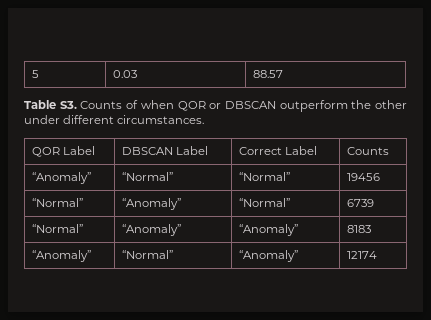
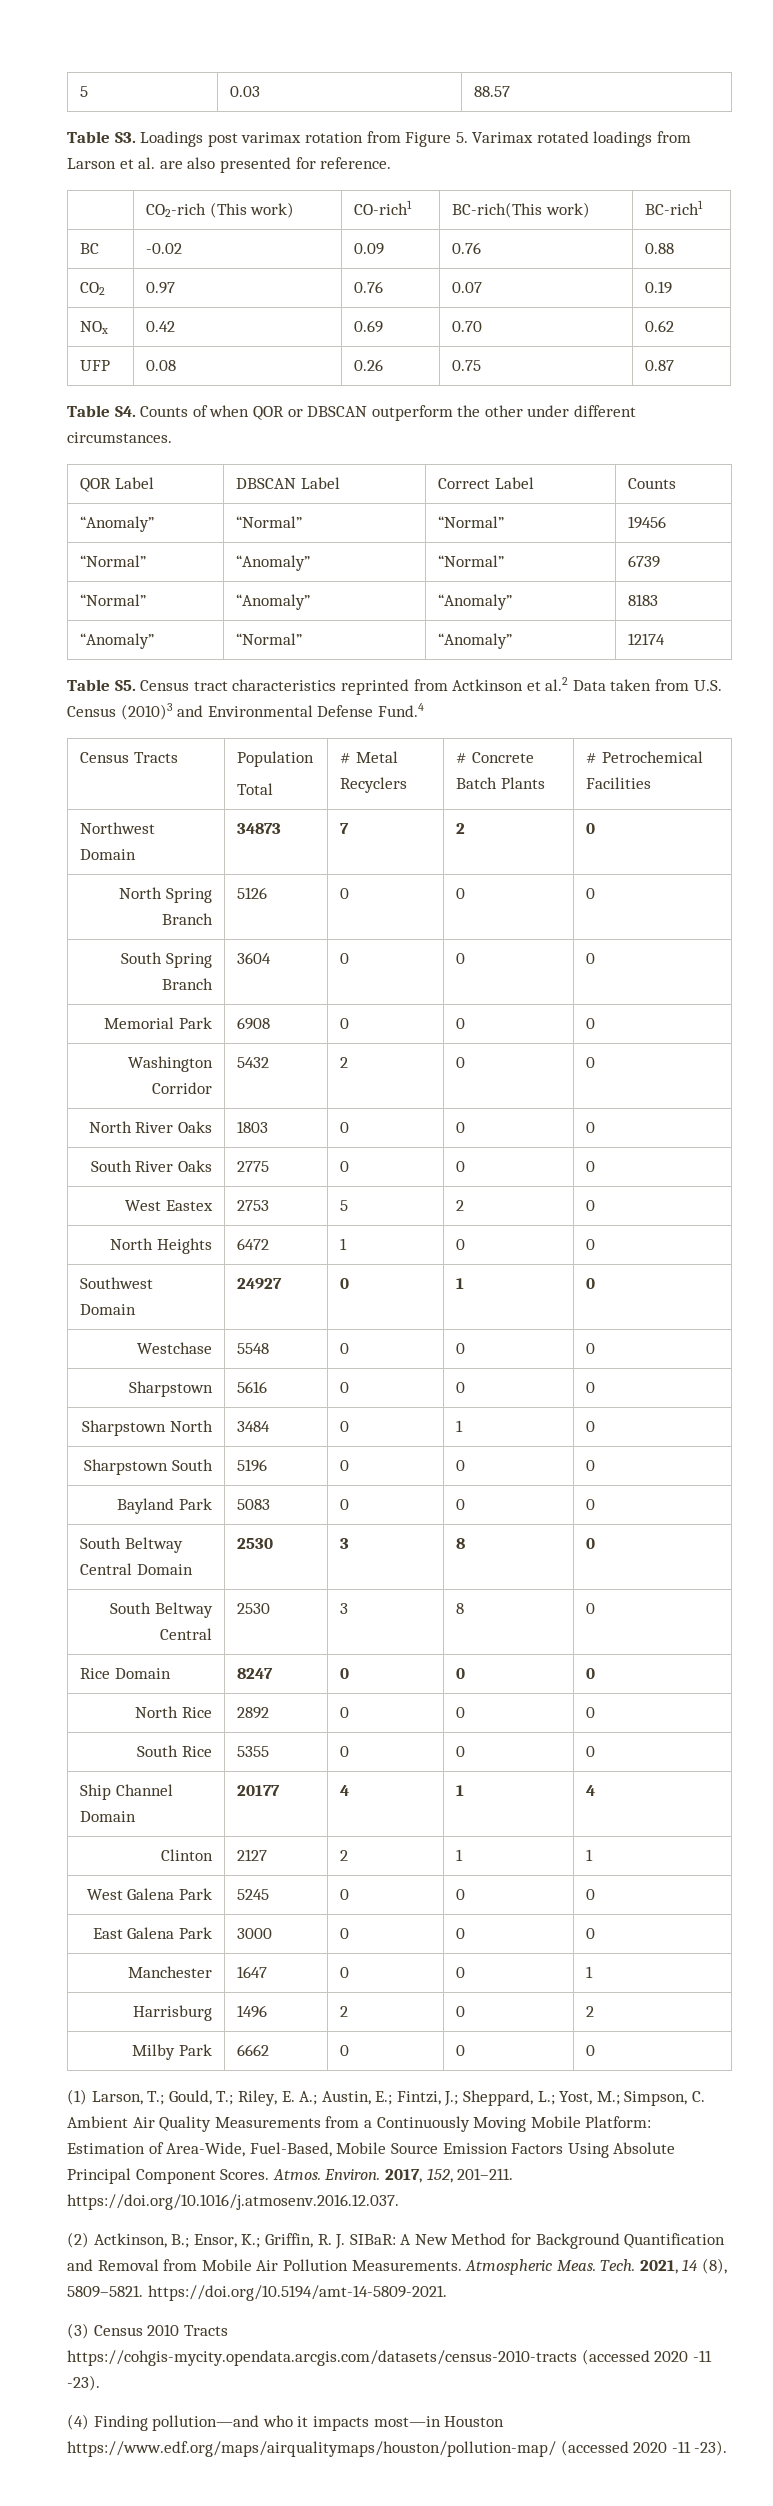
- Table S3. Counts of when QOR or DBSCAN outperform the other under different circumstances.
+ Table S3. Loadings post varimax rotation from Figure 5. Varimax rotated loadings from Larson et al. are also presented for reference.
+ | CO2-rich (This work) | CO-rich1 | BC-rich(This work) | BC-rich1
+ BC | -0.02 | 0.09 | 0.76 | 0.88
+ CO2 | 0.97 | 0.76 | 0.07 | 0.19
+ NOx | 0.42 | 0.69 | 0.70 | 0.62
+ UFP | 0.08 | 0.26 | 0.75 | 0.87
+ Table S4. Counts of when QOR or DBSCAN outperform the other under different circumstances.
+ Table S5. Census tract characteristics reprinted from Actkinson et al.2 Data taken from U.S. Census (2010)3 and Environmental Defense Fund.4
+ Census Tracts | Population
+ Total | # Metal Recyclers | # Concrete Batch Plants | # Petrochemical Facilities
+ Northwest Domain | 34873 | 7 | 2 | 0
+ North Spring Branch | 5126 | 0 | 0 | 0
+ South Spring Branch | 3604 | 0 | 0 | 0
+ Memorial Park | 6908 | 0 | 0 | 0
+ Washington Corridor | 5432 | 2 | 0 | 0
+ North River Oaks | 1803 | 0 | 0 | 0
+ South River Oaks | 2775 | 0 | 0 | 0
+ West Eastex | 2753 | 5 | 2 | 0
+ North Heights | 6472 | 1 | 0 | 0
+ Southwest Domain | 24927 | 0 | 1 | 0
+ Westchase | 5548 | 0 | 0 | 0
+ Sharpstown | 5616 | 0 | 0 | 0
+ Sharpstown North | 3484 | 0 | 1 | 0
+ Sharpstown South | 5196 | 0 | 0 | 0
+ Bayland Park | 5083 | 0 | 0 | 0
+ South Beltway Central Domain | 2530 | 3 | 8 | 0
+ South Beltway Central | 2530 | 3 | 8 | 0
+ Rice Domain | 8247 | 0 | 0 | 0
+ North Rice | 2892 | 0 | 0 | 0
+ South Rice | 5355 | 0 | 0 | 0
+ Ship Channel Domain | 20177 | 4 | 1 | 4
+ Clinton | 2127 | 2 | 1 | 1
+ West Galena Park | 5245 | 0 | 0 | 0
+ East Galena Park | 3000 | 0 | 0 | 0
+ Manchester | 1647 | 0 | 0 | 1
+ Harrisburg | 1496 | 2 | 0 | 2
+ Milby Park | 6662 | 0 | 0 | 0
+ (1) Larson, T.; Gould, T.; Riley, E. A.; Austin, E.; Fintzi, J.; Sheppard, L.; Yost, M.; Simpson, C. Ambient Air Quality Measurements from a Continuously Moving Mobile Platform: Estimation of Area-Wide, Fuel-Based, Mobile Source Emission Factors Using Absolute Principal Component Scores. Atmos. Environ. 2017, 152, 201–211. https://doi.org/10.1016/j.atmosenv.2016.12.037.
+ (2) Actkinson, B.; Ensor, K.; Griffin, R. J. SIBaR: A New Method for Background Quantification and Removal from Mobile Air Pollution Measurements. Atmospheric Meas. Tech. 2021, 14 (8), 5809–5821. https://doi.org/10.5194/amt-14-5809-2021.
+ (3) Census 2010 Tracts https://cohgis-mycity.opendata.arcgis.com/datasets/census-2010-tracts (accessed 2020 -11 -23).
+ (4) Finding pollution—and who it impacts most—in Houston https://www.edf.org/maps/airqualitymaps/houston/pollution-map/ (accessed 2020 -11 -23).

